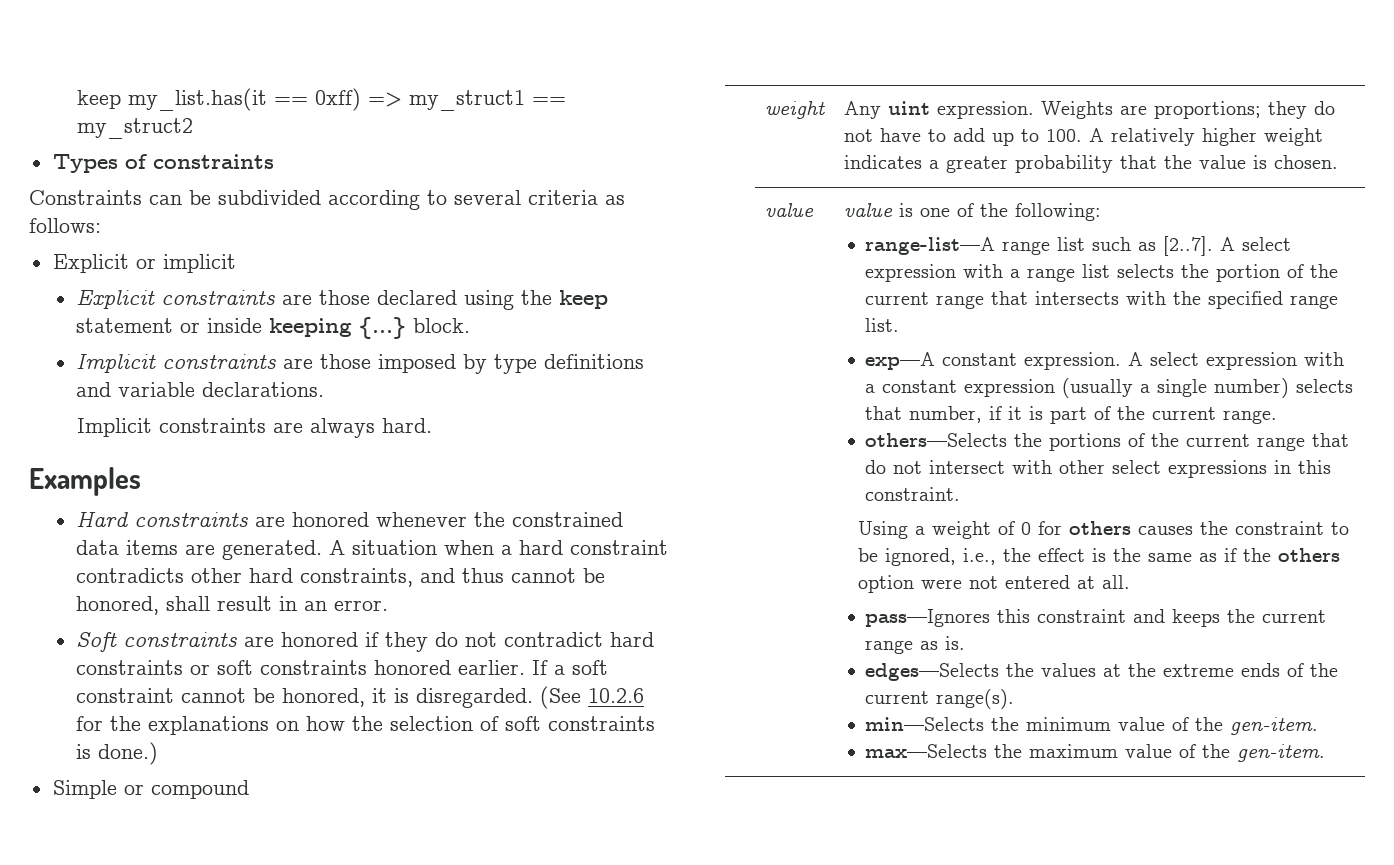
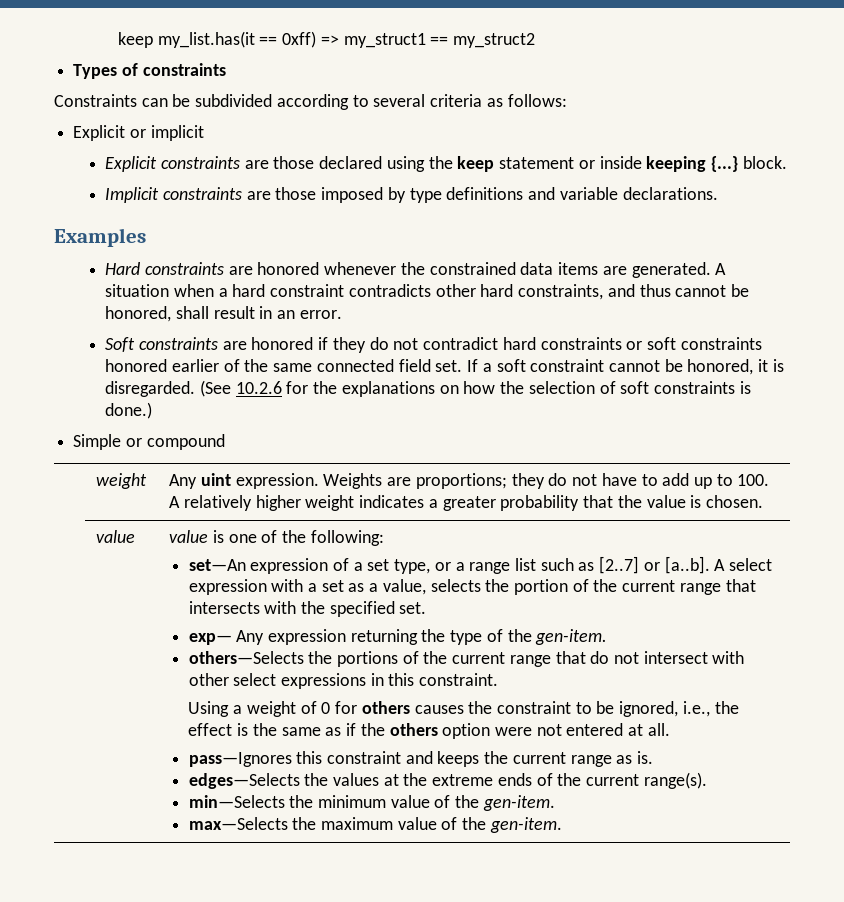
- Implicit constraints are always hard.
- Soft constraints are honored if they do not contradict hard constraints or soft constraints honored earlier.
+ Soft constraints are honored if they do not contradict hard constraints or soft constraints honored earlier of the same connected field set.
- range-list—A range list such as [2..7]. A select expression with a range list selects the portion of the current range that intersects with the specified range list.
- exp—A constant expression. A select expression with a constant expression (usually a single number) selects that number, if it is part of the current range.
+ set—An expression of a set type, or a range list such as [2..7] or [a..b]. A select expression with a set as a value, selects the portion of the current range that intersects with the specified set.
+ exp— Any expression returning the type of the gen-item.

